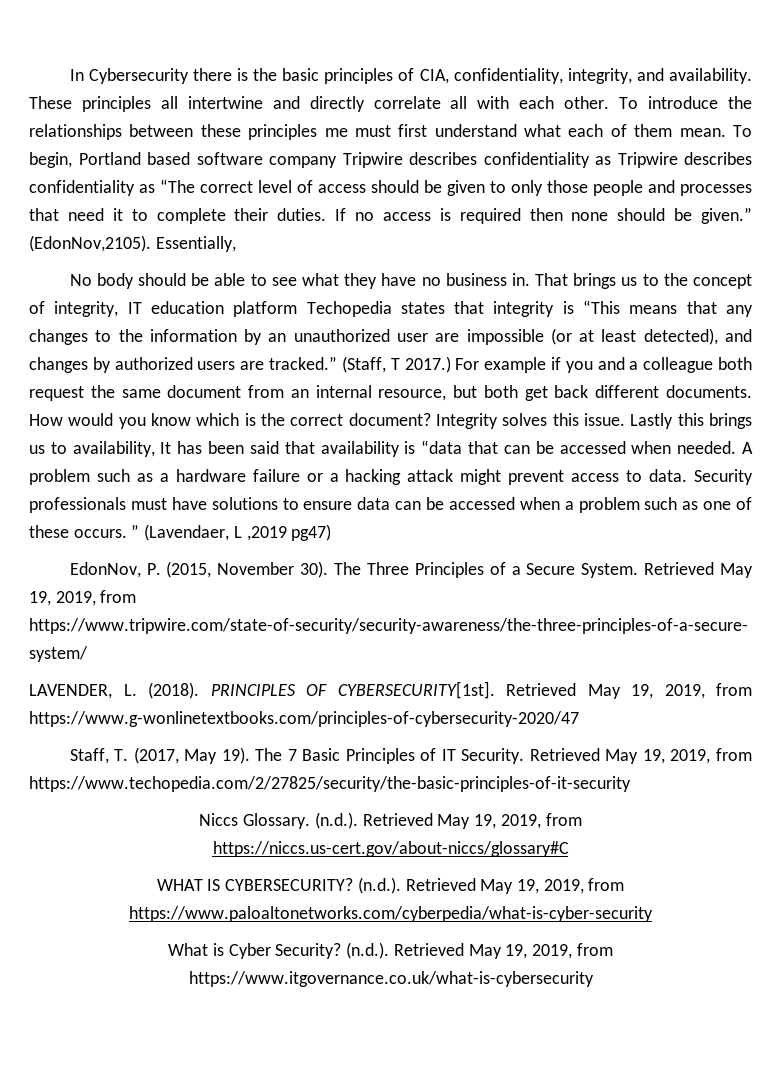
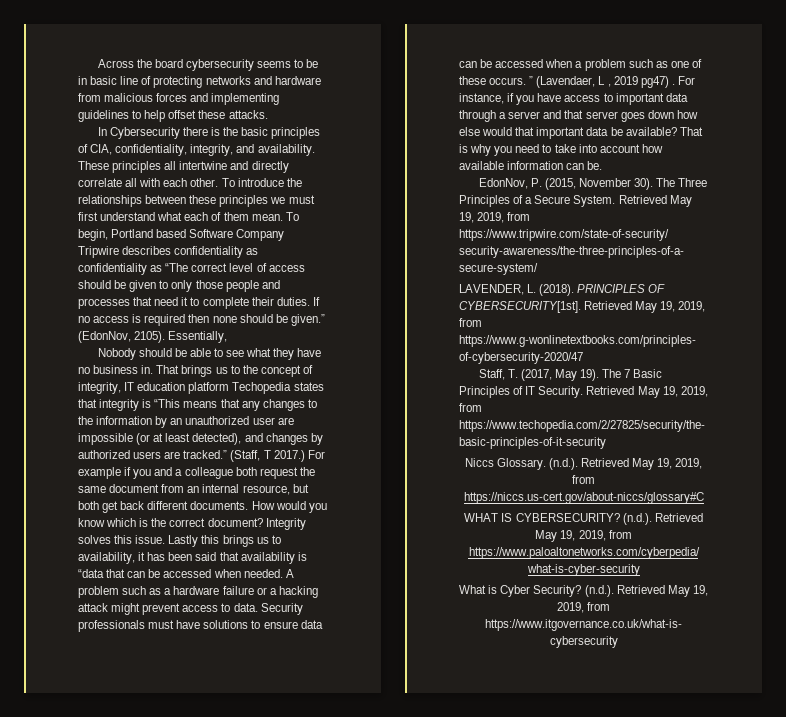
+ Across the board cybersecurity seems to be in basic line of protecting networks and hardware from malicious forces and implementing guidelines to help offset these attacks.
- To introduce the relationships between these principles me must first understand what each of them mean.
+ To introduce the relationships between these principles we must first understand what each of them mean.
- To begin, Portland based software company Tripwire describes confidentiality as Tripwire describes confidentiality as “The correct level of access should be given to only those people and processes that need it to complete their duties.
+ To begin, Portland based Software Company Tripwire describes confidentiality as confidentiality as “The correct level of access should be given to only those people and processes that need it to complete their duties.
- (EdonNov,2105).
+ (EdonNov, 2105).
- No body should be able to see what they have no business in.
+ Nobody should be able to see what they have no business in.
- Lastly this brings us to availability, It has been said that availability is “data that can be accessed when needed.
+ Lastly this brings us to availability, it has been said that availability is “data that can be accessed when needed.
- Security professionals must have solutions to ensure data can be accessed when a problem such as one of these occurs. ” (Lavendaer, L ,2019 pg47)
+ Security professionals must have solutions to ensure data can be accessed when a problem such as one of these occurs. ” (Lavendaer, L , 2019 pg47) . For instance, if you have access to important data through a server and that server goes down how else would that important data be available? That is why you need to take into account how available information can be.

